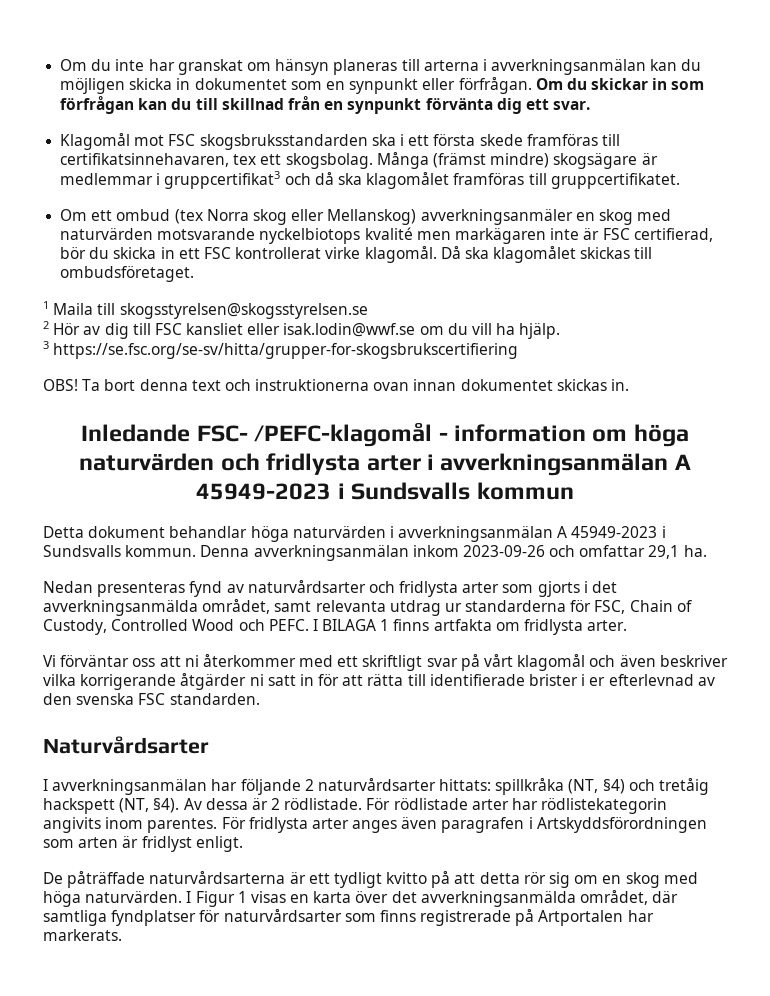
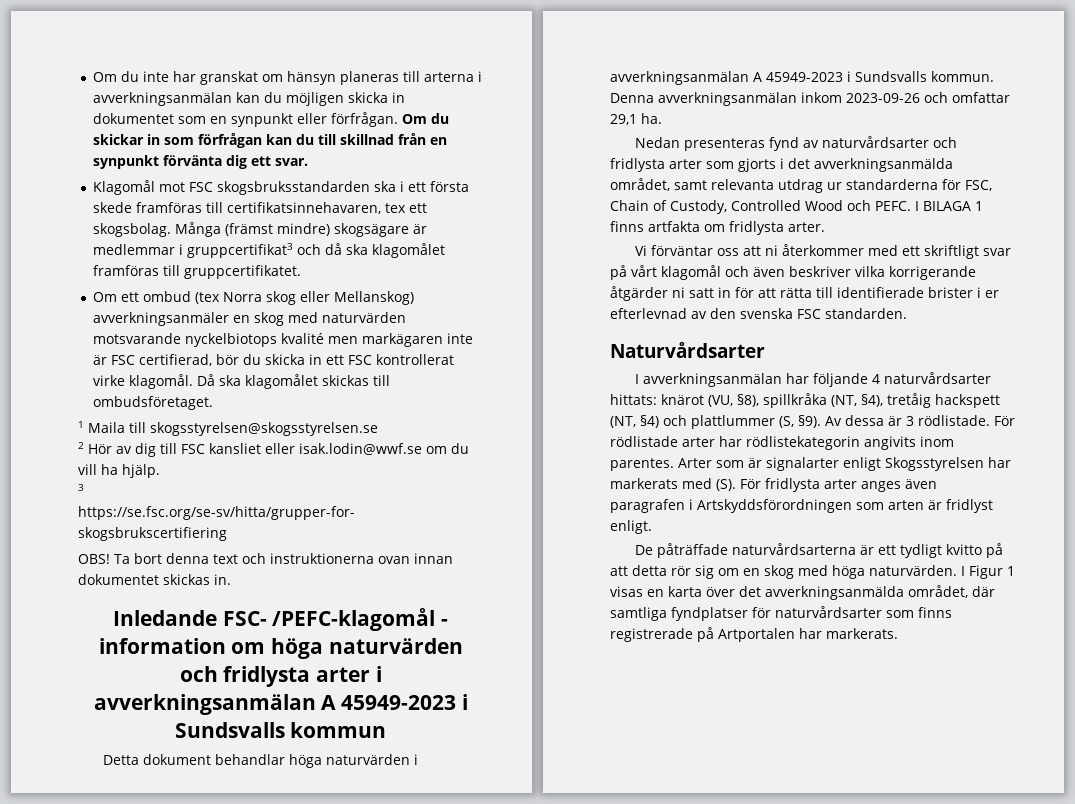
- I avverkningsanmälan har följande 2 naturvårdsarter hittats: spillkråka (NT, §4) och tretåig hackspett (NT, §4).
+ I avverkningsanmälan har följande 4 naturvårdsarter hittats: knärot (VU, §8), spillkråka (NT, §4), tretåig hackspett (NT, §4) och plattlummer (S, §9).
- Av dessa är 2 rödlistade.
+ Av dessa är 3 rödlistade.
- För fridlysta arter anges även paragrafen i Artskyddsförordningen som arten är fridlyst enligt.
+ Arter som är signalarter enligt Skogsstyrelsen har markerats med (S). För fridlysta arter anges även paragrafen i Artskyddsförordningen som arten är fridlyst enligt.

